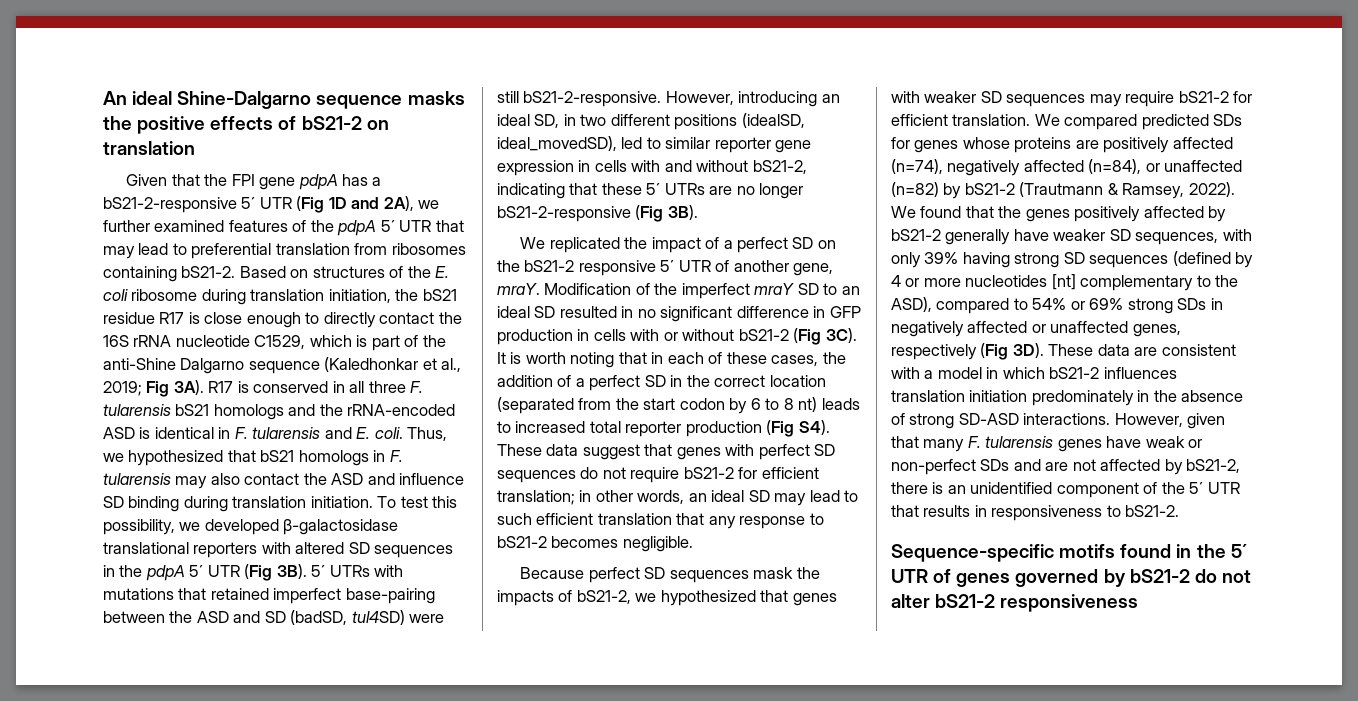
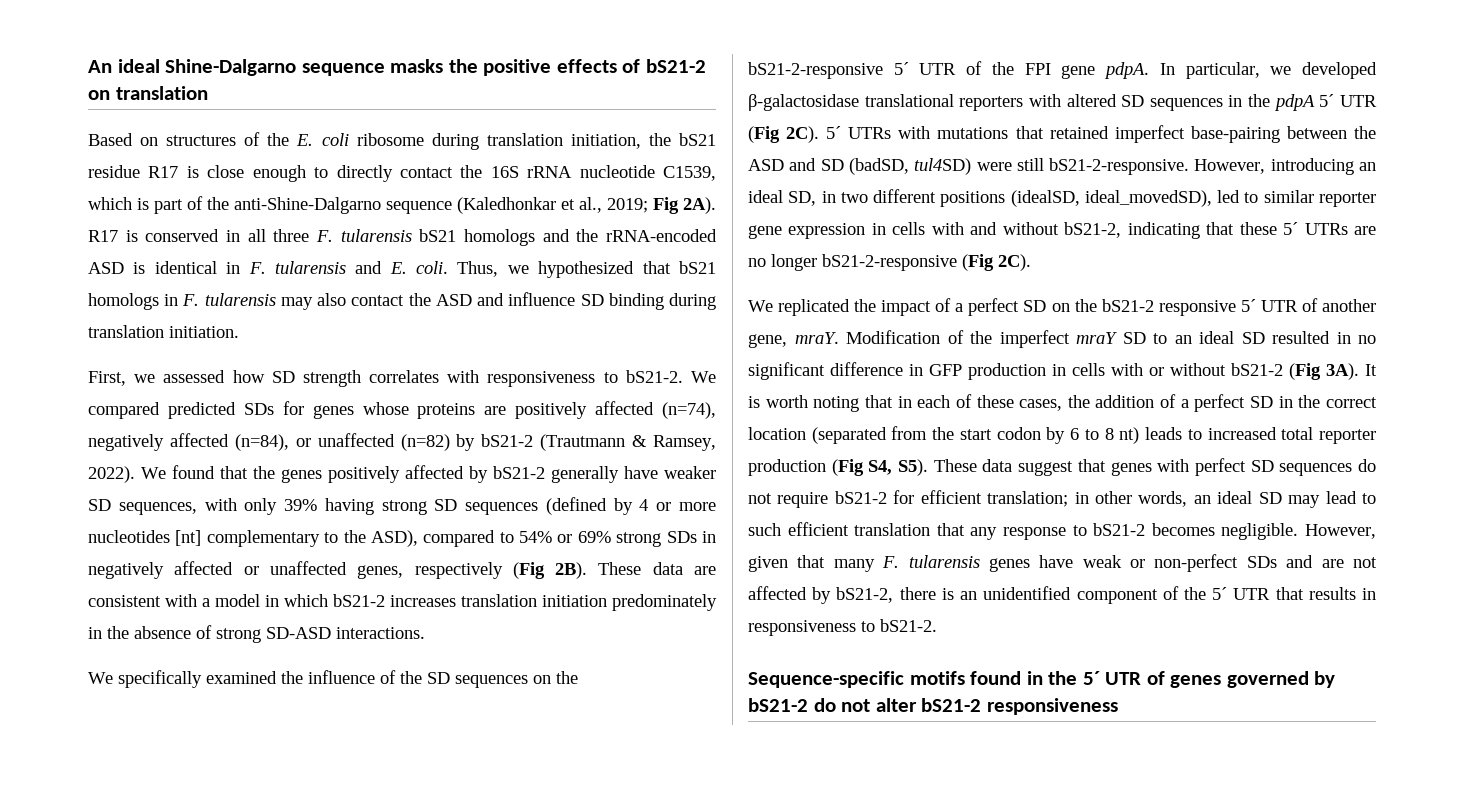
- Given that the FPI gene pdpA has a bS21-2-responsive 5´ UTR (Fig 1D and 2A), we further examined features of the pdpA 5´ UTR that may lead to preferential translation from ribosomes containing bS21-2. Based on structures of the E. coli ribosome during translation initiation, the bS21 residue R17 is close enough to directly contact the 16S rRNA nucleotide C1529, which is part of the anti-Shine Dalgarno sequence (Kaledhonkar et al., 2019; Fig 3A).
+ Based on structures of the E. coli ribosome during translation initiation, the bS21 residue R17 is close enough to directly contact the 16S rRNA nucleotide C1539, which is part of the anti-Shine-Dalgarno sequence (Kaledhonkar et al., 2019; Fig 2A).
- Thus, we hypothesized that bS21 homologs in F. tularensis may also contact the ASD and influence SD binding during translation initiation. To test this possibility, we developed β-galactosidase translational reporters with altered SD sequences in the pdpA 5´ UTR (Fig 3B). 5´ UTRs with mutations that retained imperfect base-pairing between the ASD and SD (badSD, tul4SD) were still bS21-2-responsive. However, introducing an ideal SD, in two different positions (idealSD, ideal_movedSD), led to similar reporter gene expression in cells with and without bS21-2, indicating that these 5´ UTRs are no longer bS21-2-responsive (Fig 3B).
- We replicated the impact of a perfect SD on the bS21-2 responsive 5´ UTR of another gene, mraY. Modification of the imperfect mraY SD to an ideal SD resulted in no significant difference in GFP production in cells with or without bS21-2 (Fig 3C). It is worth noting that in each of these cases, the addition of a perfect SD in the correct location (separated from the start codon by 6 to 8 nt) leads to increased total reporter production (Fig S4). These data suggest that genes with perfect SD sequences do not require bS21-2 for efficient translation; in other words, an ideal SD may lead to such efficient translation that any response to bS21-2 becomes negligible.
- Because perfect SD sequences mask the impacts of bS21-2, we hypothesized that genes with weaker SD sequences may require bS21-2 for efficient translation.
+ Thus, we hypothesized that bS21 homologs in F. tularensis may also contact the ASD and influence SD binding during translation initiation.
+ First, we assessed how SD strength correlates with responsiveness to bS21-2.
- We found that the genes positively affected by bS21-2 generally have weaker SD sequences, with only 39% having strong SD sequences (defined by 4 or more nucleotides [nt] complementary to the ASD), compared to 54% or 69% strong SDs in negatively affected or unaffected genes, respectively (Fig 3D).
+ We found that the genes positively affected by bS21-2 generally have weaker SD sequences, with only 39% having strong SD sequences (defined by 4 or more nucleotides [nt] complementary to the ASD), compared to 54% or 69% strong SDs in negatively affected or unaffected genes, respectively (Fig 2B).
- These data are consistent with a model in which bS21-2 influences translation initiation predominately in the absence of strong SD-ASD interactions.
+ These data are consistent with a model in which bS21-2 increases translation initiation predominately in the absence of strong SD-ASD interactions.
+ We specifically examined the influence of the SD sequences on the bS21-2-responsive 5´ UTR of the FPI gene pdpA. In particular, we developed β-galactosidase translational reporters with altered SD sequences in the pdpA 5´ UTR (Fig 2C). 5´ UTRs with mutations that retained imperfect base-pairing between the ASD and SD (badSD, tul4SD) were still bS21-2-responsive. However, introducing an ideal SD, in two different positions (idealSD, ideal_movedSD), led to similar reporter gene expression in cells with and without bS21-2, indicating that these 5´ UTRs are no longer bS21-2-responsive (Fig 2C).
+ We replicated the impact of a perfect SD on the bS21-2 responsive 5´ UTR of another gene, mraY. Modification of the imperfect mraY SD to an ideal SD resulted in no significant difference in GFP production in cells with or without bS21-2 (Fig 3A). It is worth noting that in each of these cases, the addition of a perfect SD in the correct location (separated from the start codon by 6 to 8 nt) leads to increased total reporter production (Fig S4, S5). These data suggest that genes with perfect SD sequences do not require bS21-2 for efficient translation; in other words, an ideal SD may lead to such efficient translation that any response to bS21-2 becomes negligible.

